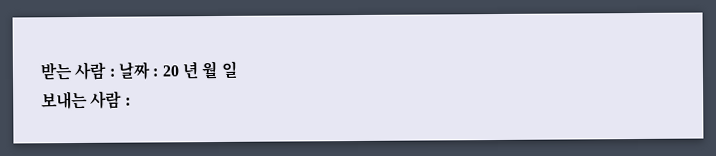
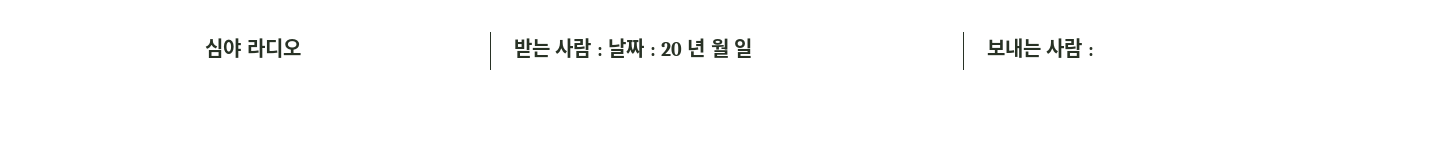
+ 심야 라디오

